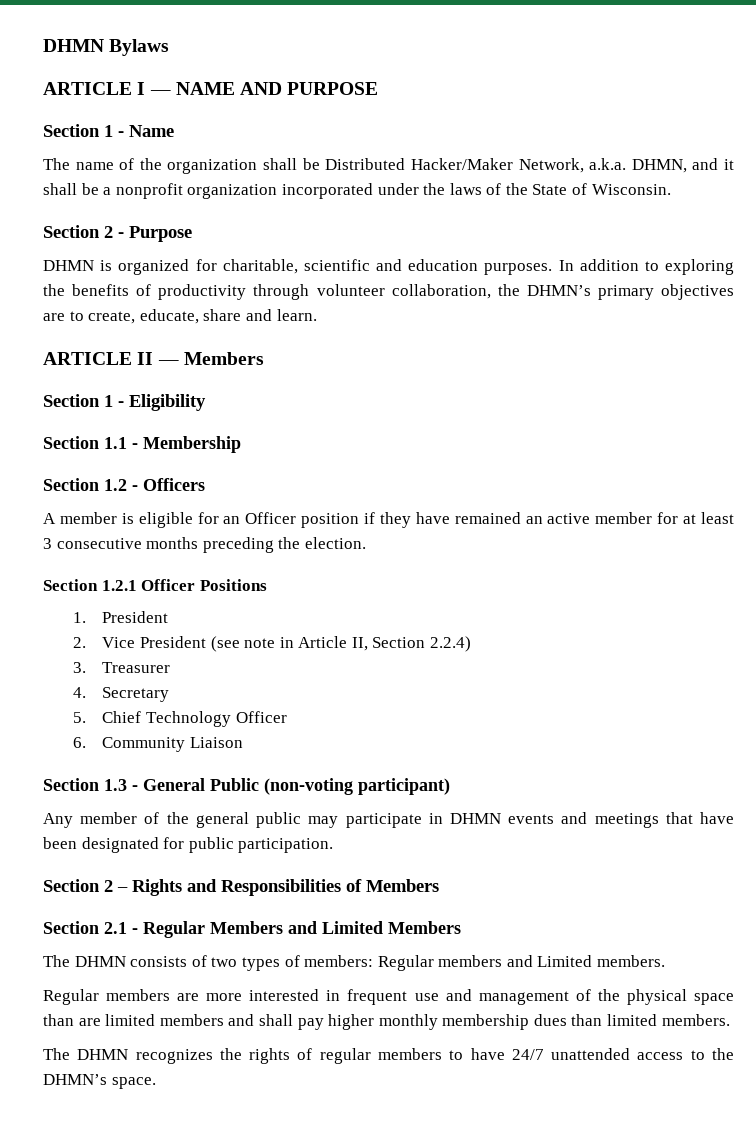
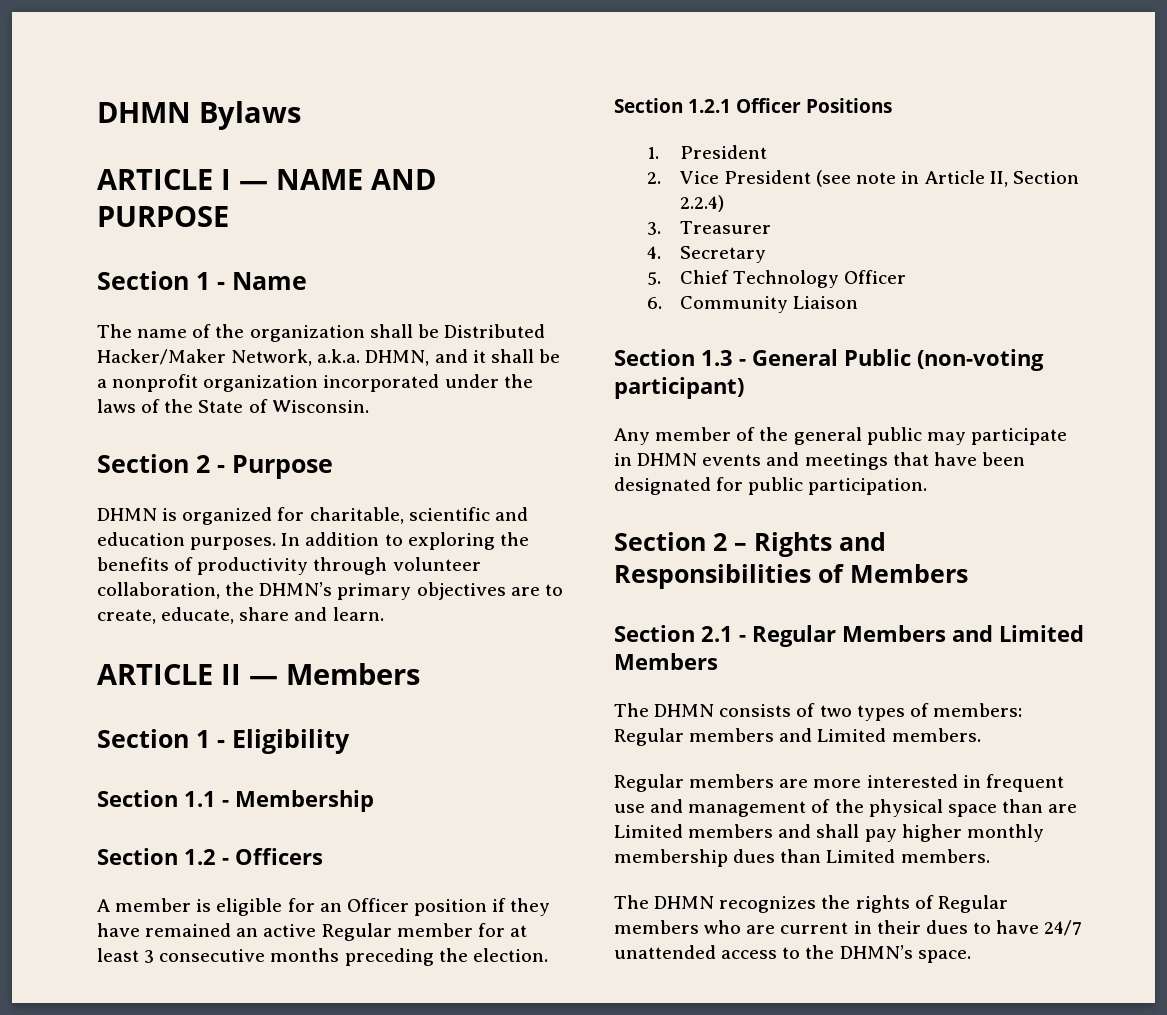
- A member is eligible for an Officer position if they have remained an active member for at least 3 consecutive months preceding the election.
+ A member is eligible for an Officer position if they have remained an active Regular member for at least 3 consecutive months preceding the election.
- Regular members are more interested in frequent use and management of the physical space than are limited members and shall pay higher monthly membership dues than limited members.
+ Regular members are more interested in frequent use and management of the physical space than are Limited members and shall pay higher monthly membership dues than Limited members.
- The DHMN recognizes the rights of regular members to have 24/7 unattended access to the DHMN’s space.
+ The DHMN recognizes the rights of Regular members who are current in their dues to have 24/7 unattended access to the DHMN’s space.

